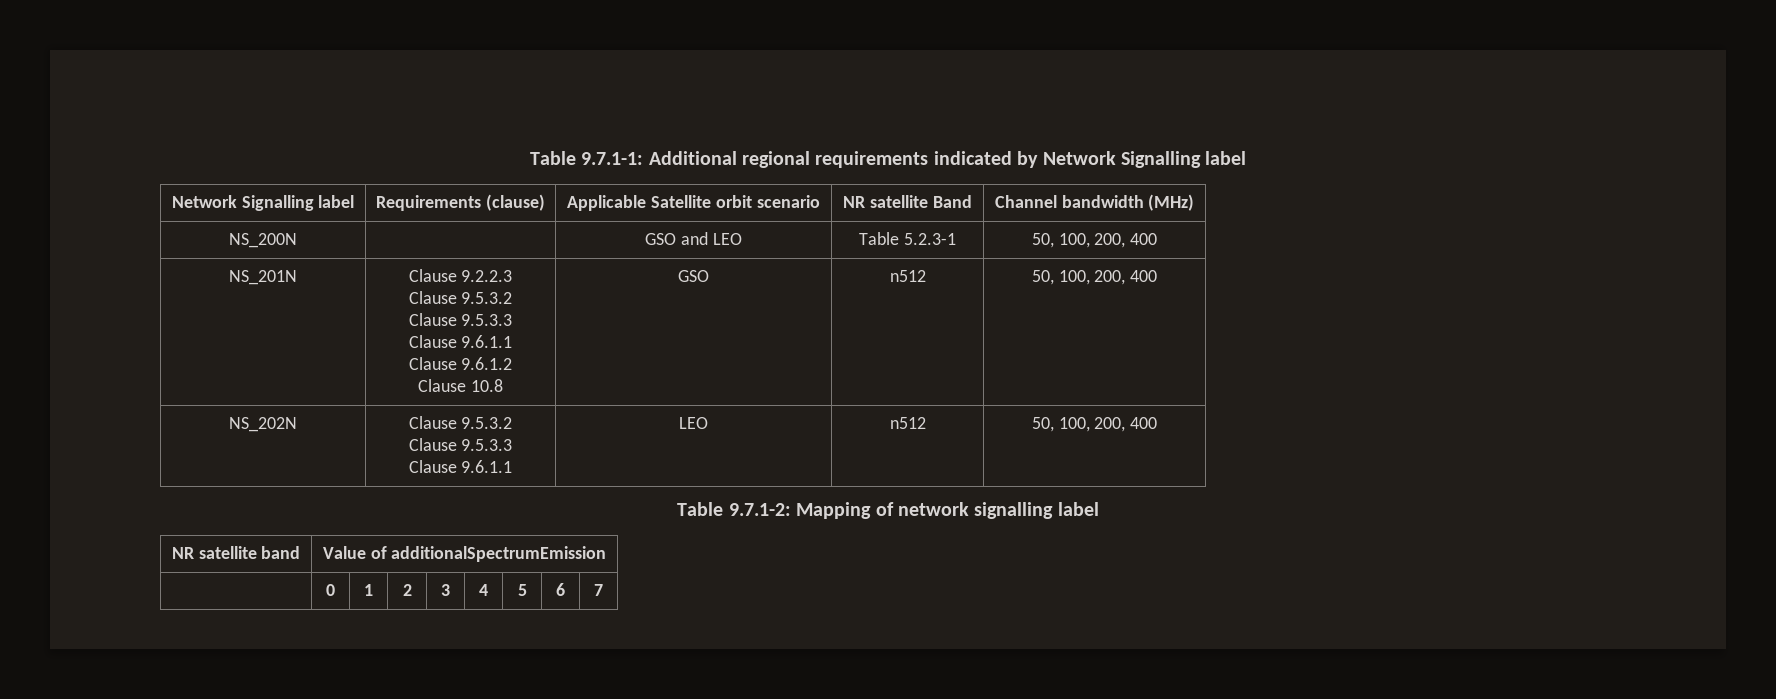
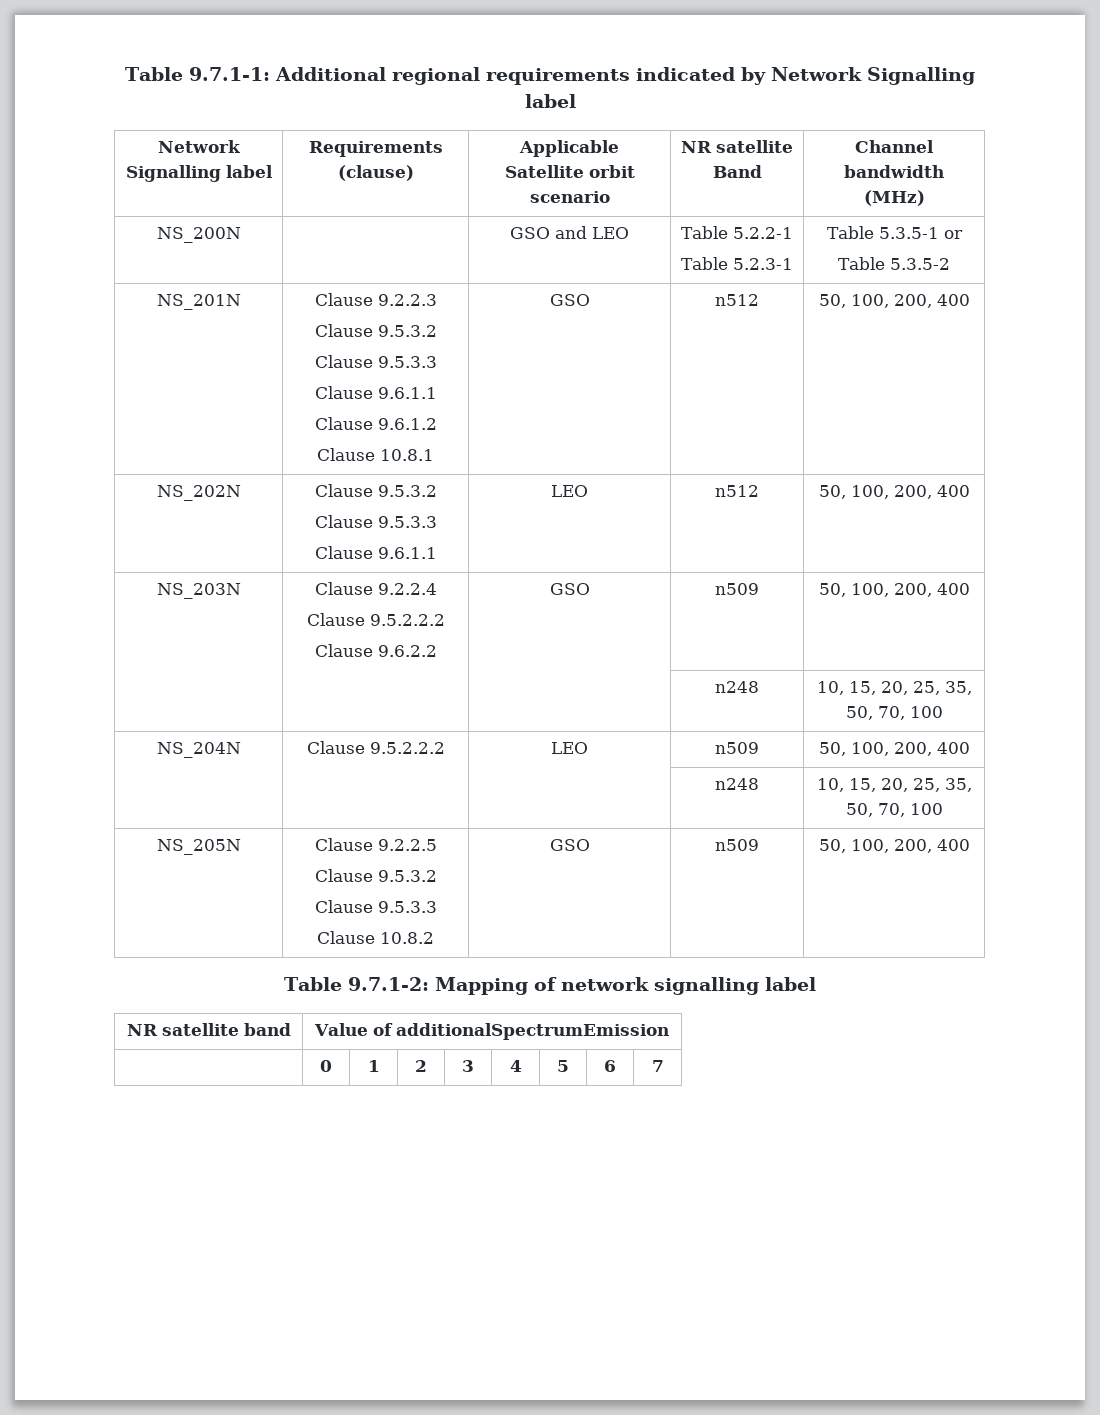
- NS_200N | | GSO and LEO | Table 5.2.3-1 | 50, 100, 200, 400
+ NS_200N | | GSO and LEO | Table 5.2.2-1
+ Table 5.2.3-1 | Table 5.3.5-1 or
+ Table 5.3.5-2
  NS_201N | Clause 9.2.2.3
  Clause 9.5.3.2
  Clause 9.5.3.3
  Clause 9.6.1.1
  Clause 9.6.1.2
- Clause 10.8 | GSO | n512 | 50, 100, 200, 400
+ Clause 10.8.1 | GSO | n512 | 50, 100, 200, 400
+ NS_203N | Clause 9.2.2.4
+ Clause 9.5.2.2.2
+ Clause 9.6.2.2 | GSO | n509 | 50, 100, 200, 400
+ | | | n248 | 10, 15, 20, 25, 35, 50, 70, 100
+ NS_204N | Clause 9.5.2.2.2 | LEO | n509 | 50, 100, 200, 400
+ | | | n248 | 10, 15, 20, 25, 35, 50, 70, 100
+ NS_205N | Clause 9.2.2.5
+ Clause 9.5.3.2
+ Clause 9.5.3.3
+ Clause 10.8.2 | GSO | n509 | 50, 100, 200, 400

